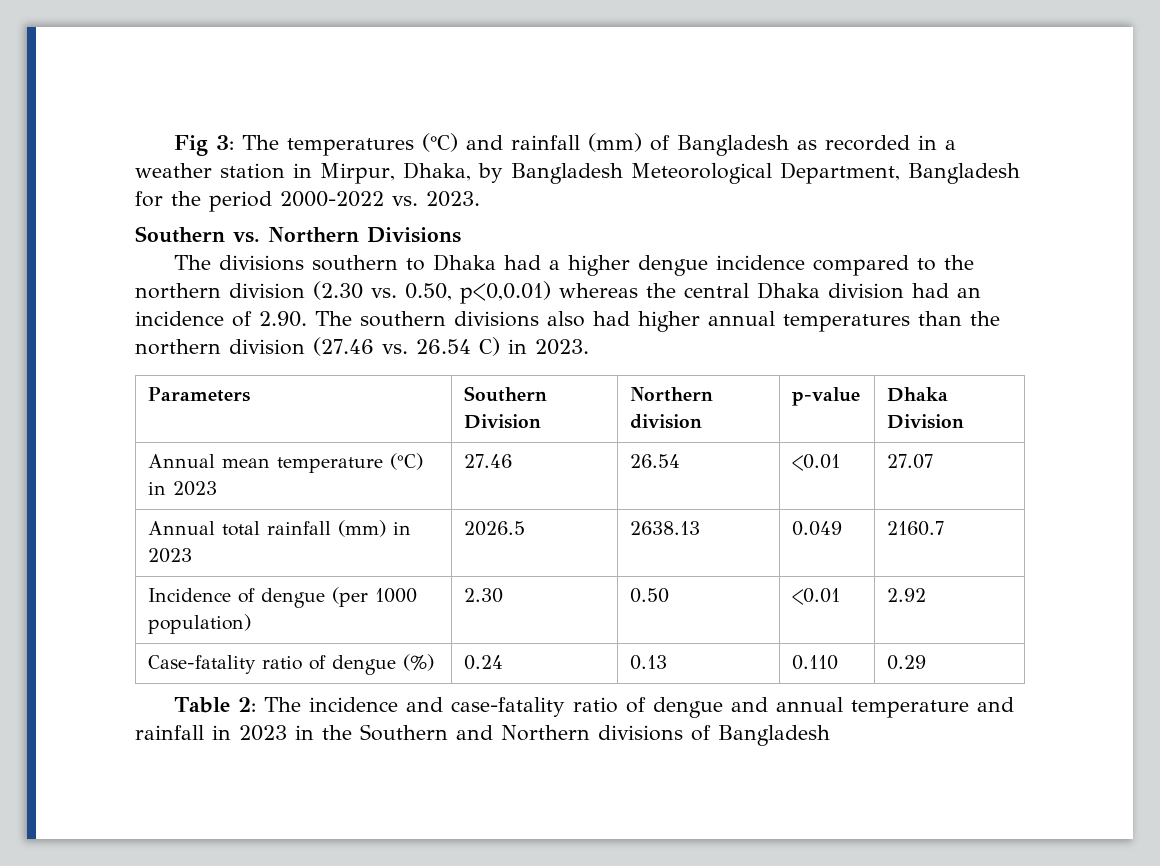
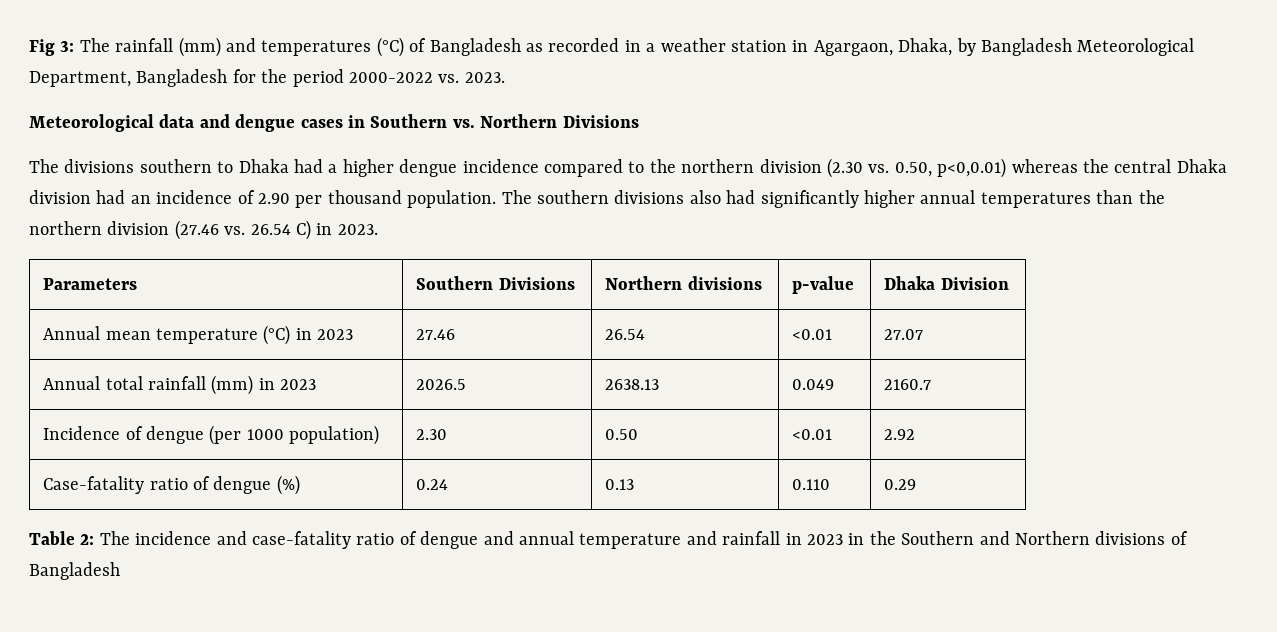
- Fig 3: The temperatures (°C) and rainfall (mm) of Bangladesh as recorded in a weather station in Mirpur, Dhaka, by Bangladesh Meteorological Department, Bangladesh for the period 2000-2022 vs. 2023.
+ Fig 3: The rainfall (mm) and temperatures (°C) of Bangladesh as recorded in a weather station in Agargaon, Dhaka, by Bangladesh Meteorological Department, Bangladesh for the period 2000-2022 vs. 2023.
- Southern vs. Northern Divisions
+ Meteorological data and dengue cases in Southern vs. Northern Divisions
- The divisions southern to Dhaka had a higher dengue incidence compared to the northern division (2.30 vs. 0.50, p<0,0.01) whereas the central Dhaka division had an incidence of 2.90. The southern divisions also had higher annual temperatures than the northern division (27.46 vs. 26.54 C) in 2023.
+ The divisions southern to Dhaka had a higher dengue incidence compared to the northern division (2.30 vs. 0.50, p<0,0.01) whereas the central Dhaka division had an incidence of 2.90 per thousand population. The southern divisions also had significantly higher annual temperatures than the northern division (27.46 vs. 26.54 C) in 2023.
- Parameters | Southern Division | Northern division | p-value | Dhaka Division
+ Parameters | Southern Divisions | Northern divisions | p-value | Dhaka Division

